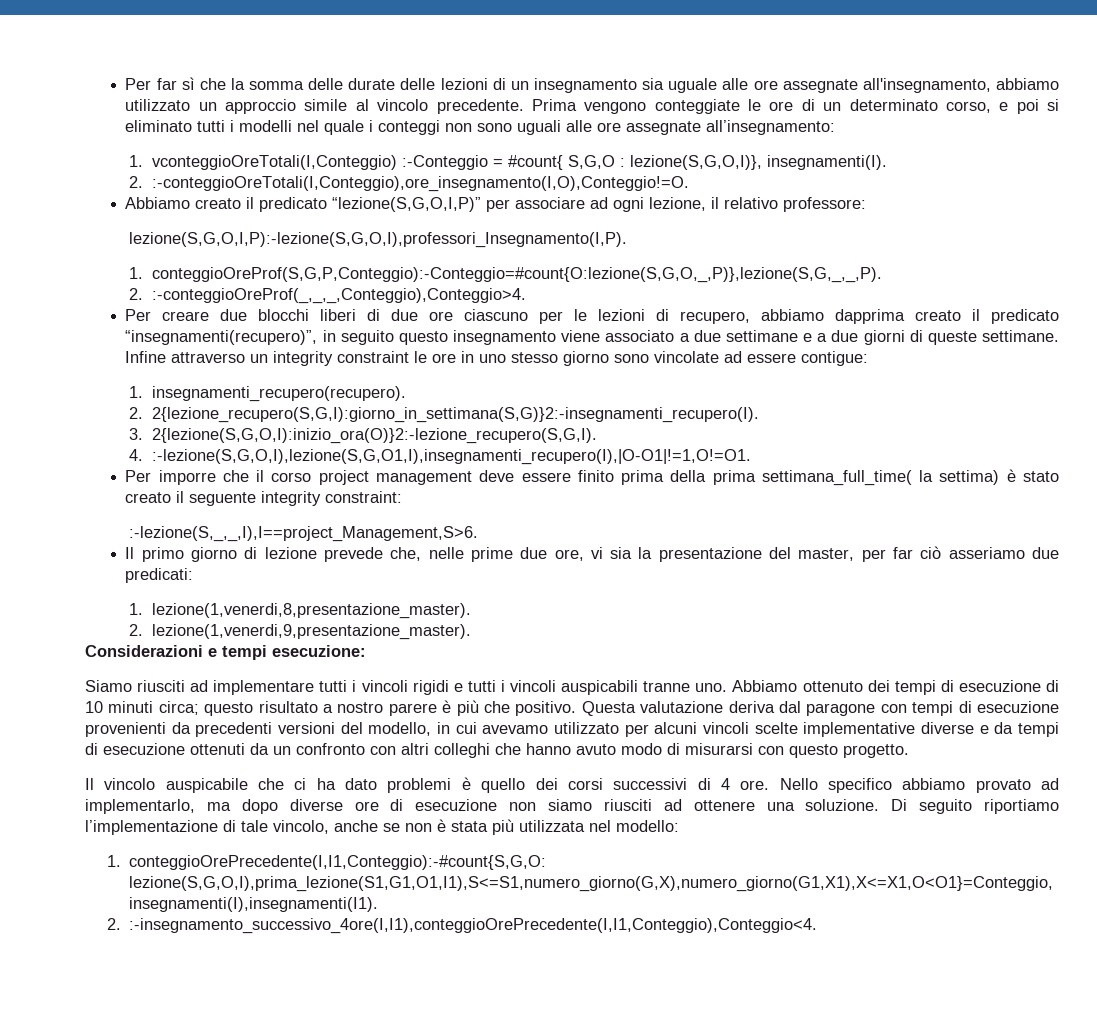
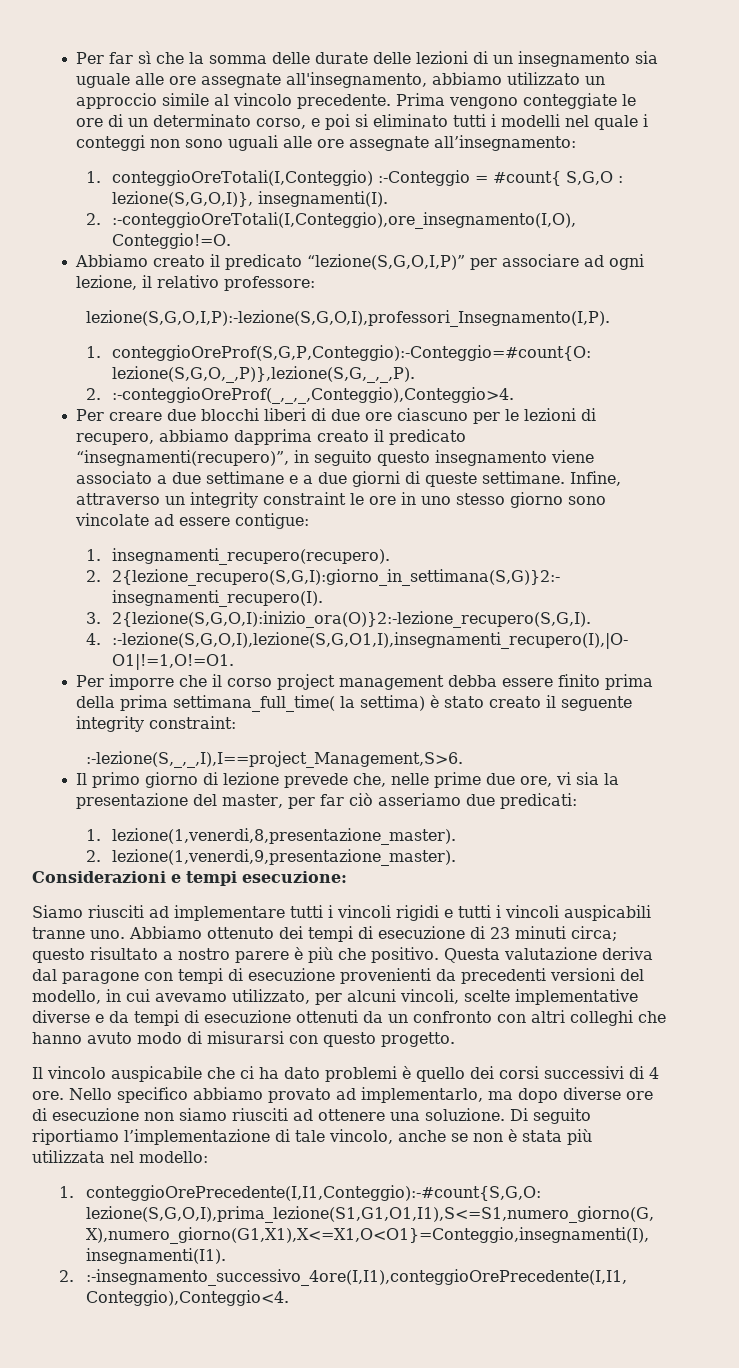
- 1. vconteggioOreTotali(I,Conteggio) :-Conteggio = #count{ S,G,O : lezione(S,G,O,I)}, insegnamenti(I).
+ 1. conteggioOreTotali(I,Conteggio) :-Conteggio = #count{ S,G,O : lezione(S,G,O,I)}, insegnamenti(I).
- Infine attraverso un integrity constraint le ore in uno stesso giorno sono vincolate ad essere contigue:
+ Infine, attraverso un integrity constraint le ore in uno stesso giorno sono vincolate ad essere contigue:
- Per imporre che il corso project management deve essere finito prima della prima settimana_full_time( la settima) è stato creato il seguente integrity constraint:
+ Per imporre che il corso project management debba essere finito prima della prima settimana_full_time( la settima) è stato creato il seguente integrity constraint:
- Abbiamo ottenuto dei tempi di esecuzione di 10 minuti circa; questo risultato a nostro parere è più che positivo.
+ Abbiamo ottenuto dei tempi di esecuzione di 23 minuti circa; questo risultato a nostro parere è più che positivo.
- Questa valutazione deriva dal paragone con tempi di esecuzione provenienti da precedenti versioni del modello, in cui avevamo utilizzato per alcuni vincoli scelte implementative diverse e da tempi di esecuzione ottenuti da un confronto con altri colleghi che hanno avuto modo di misurarsi con questo progetto.
+ Questa valutazione deriva dal paragone con tempi di esecuzione provenienti da precedenti versioni del modello, in cui avevamo utilizzato, per alcuni vincoli, scelte implementative diverse e da tempi di esecuzione ottenuti da un confronto con altri colleghi che hanno avuto modo di misurarsi con questo progetto.

